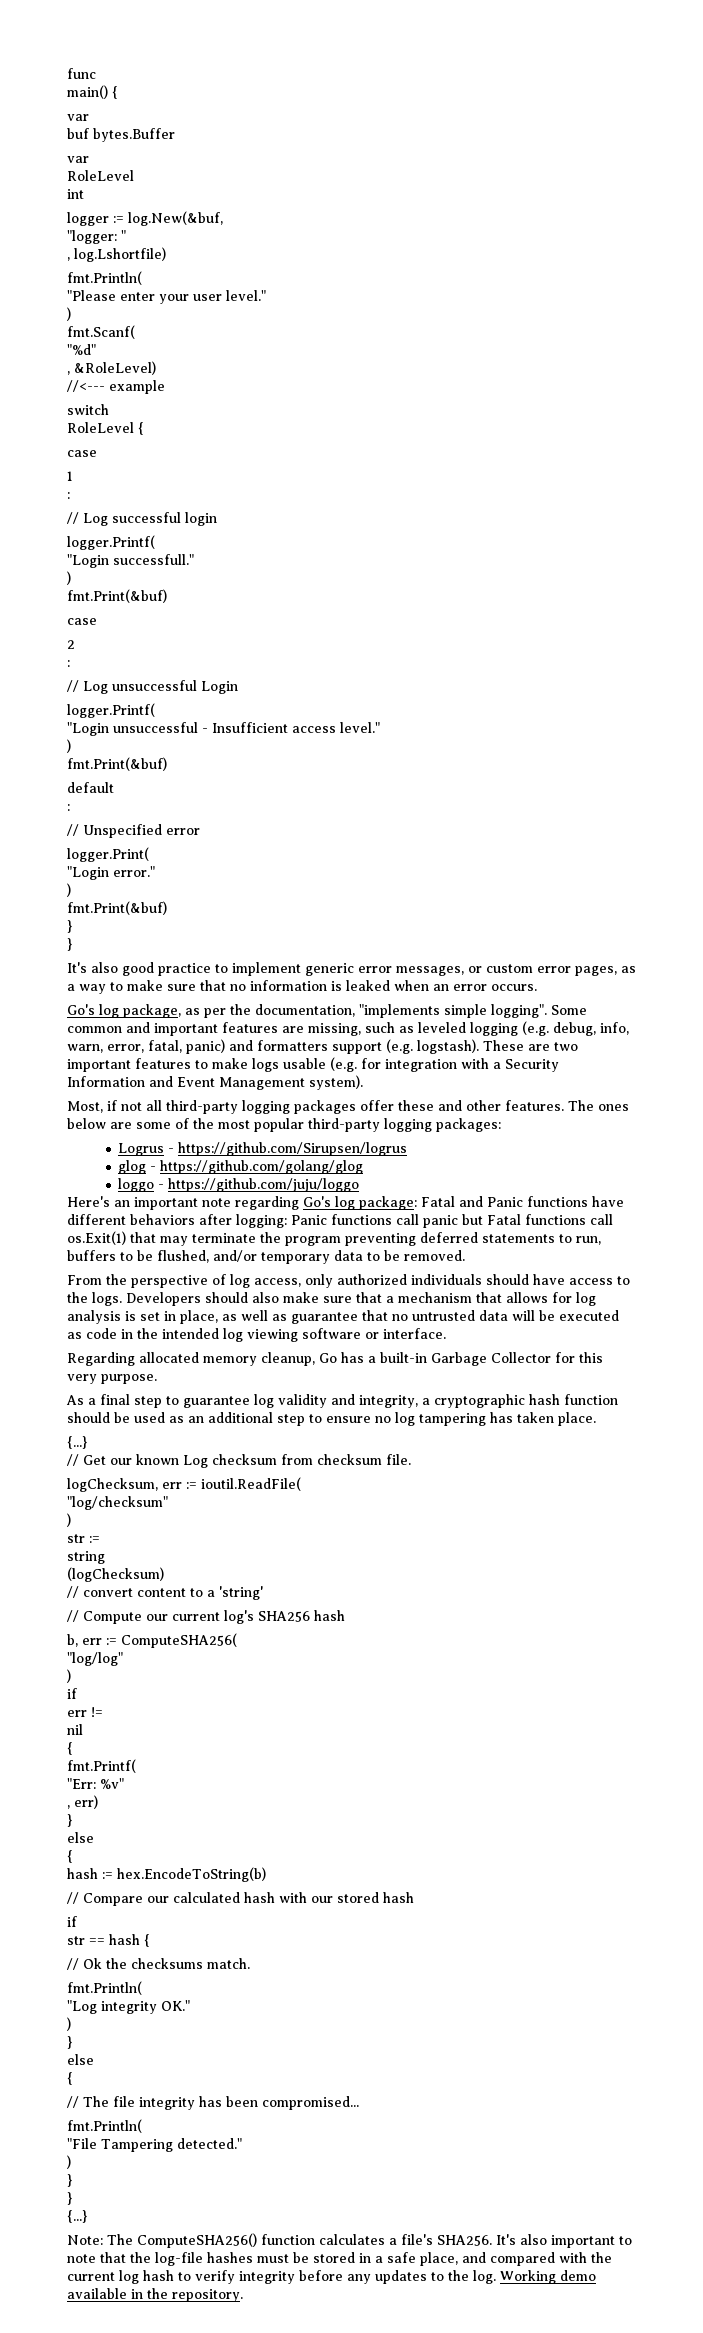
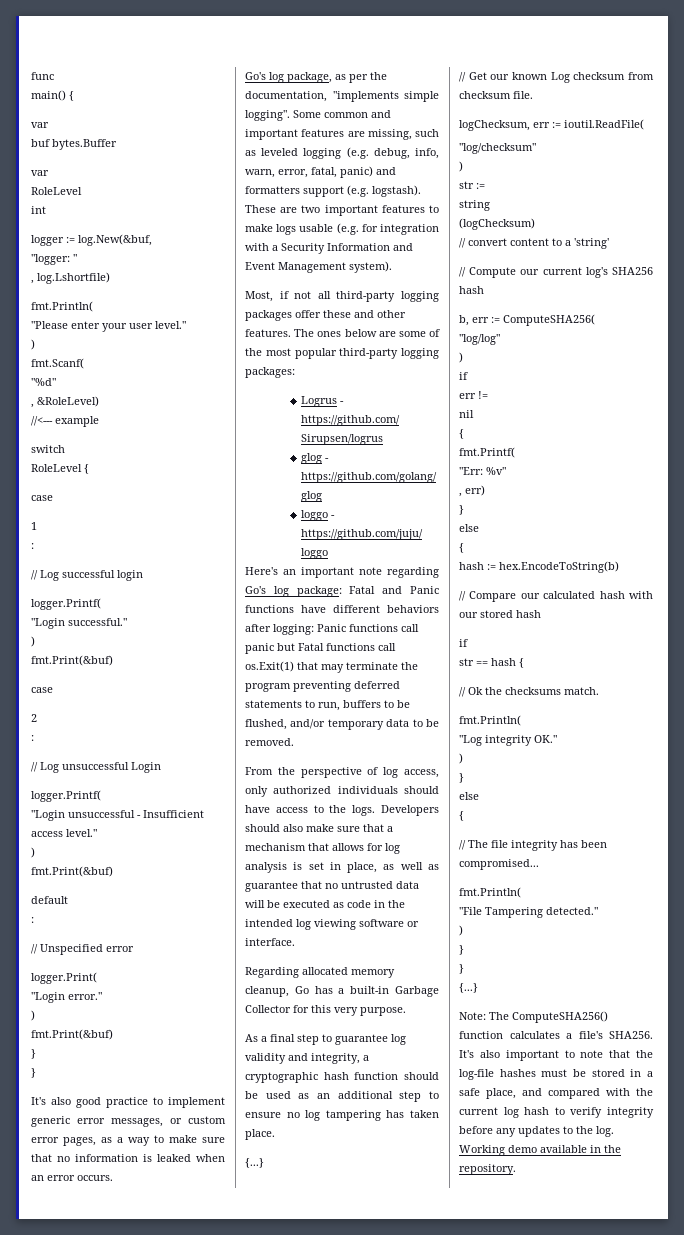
- "Login successfull."
+ "Login successful."

